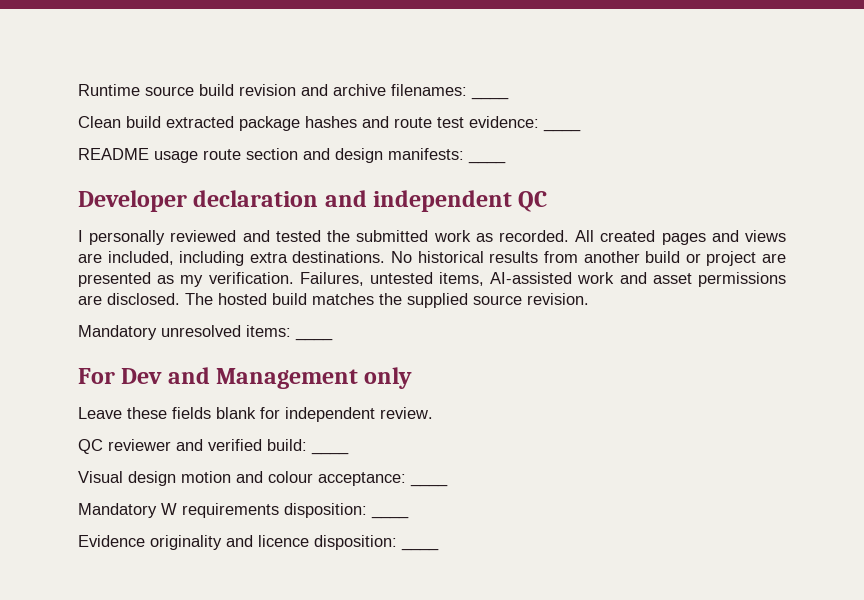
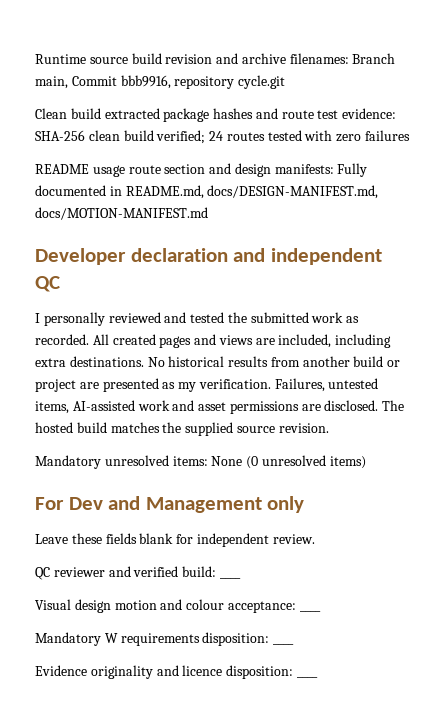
- Runtime source build revision and archive filenames: ____
+ Runtime source build revision and archive filenames: Branch main, Commit bbb9916, repository cycle.git
- Clean build extracted package hashes and route test evidence: ____
+ Clean build extracted package hashes and route test evidence: SHA-256 clean build verified; 24 routes tested with zero failures
- README usage route section and design manifests: ____
+ README usage route section and design manifests: Fully documented in README.md, docs/DESIGN-MANIFEST.md, docs/MOTION-MANIFEST.md
- Mandatory unresolved items: ____
+ Mandatory unresolved items: None (0 unresolved items)

